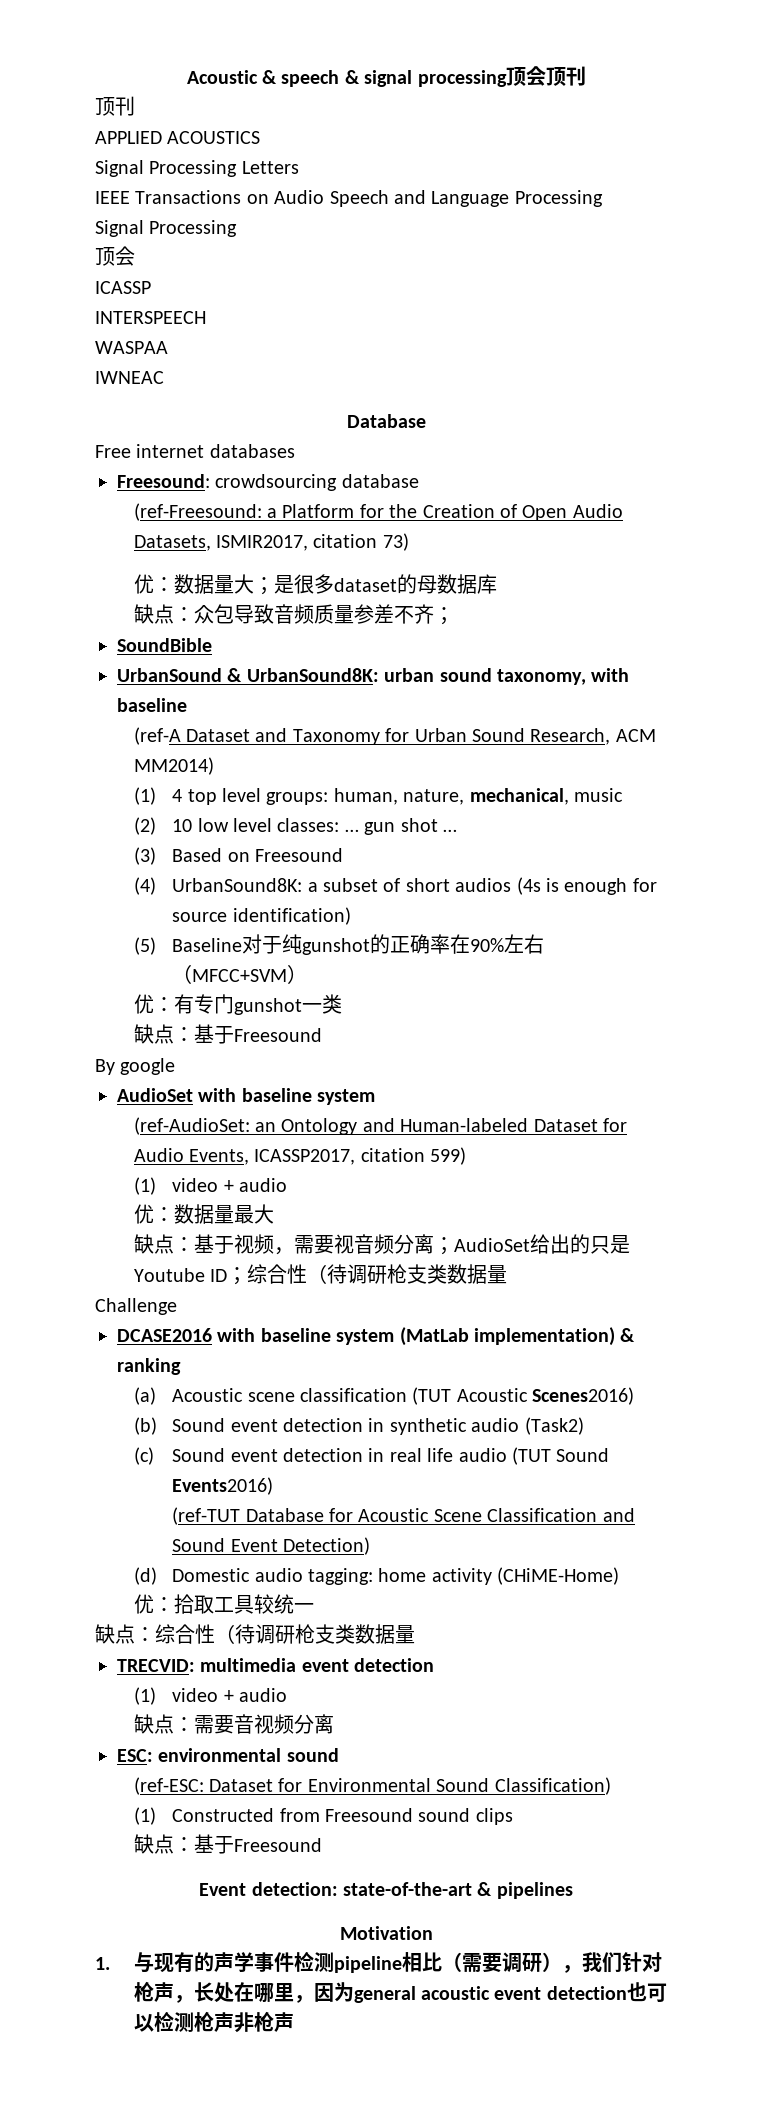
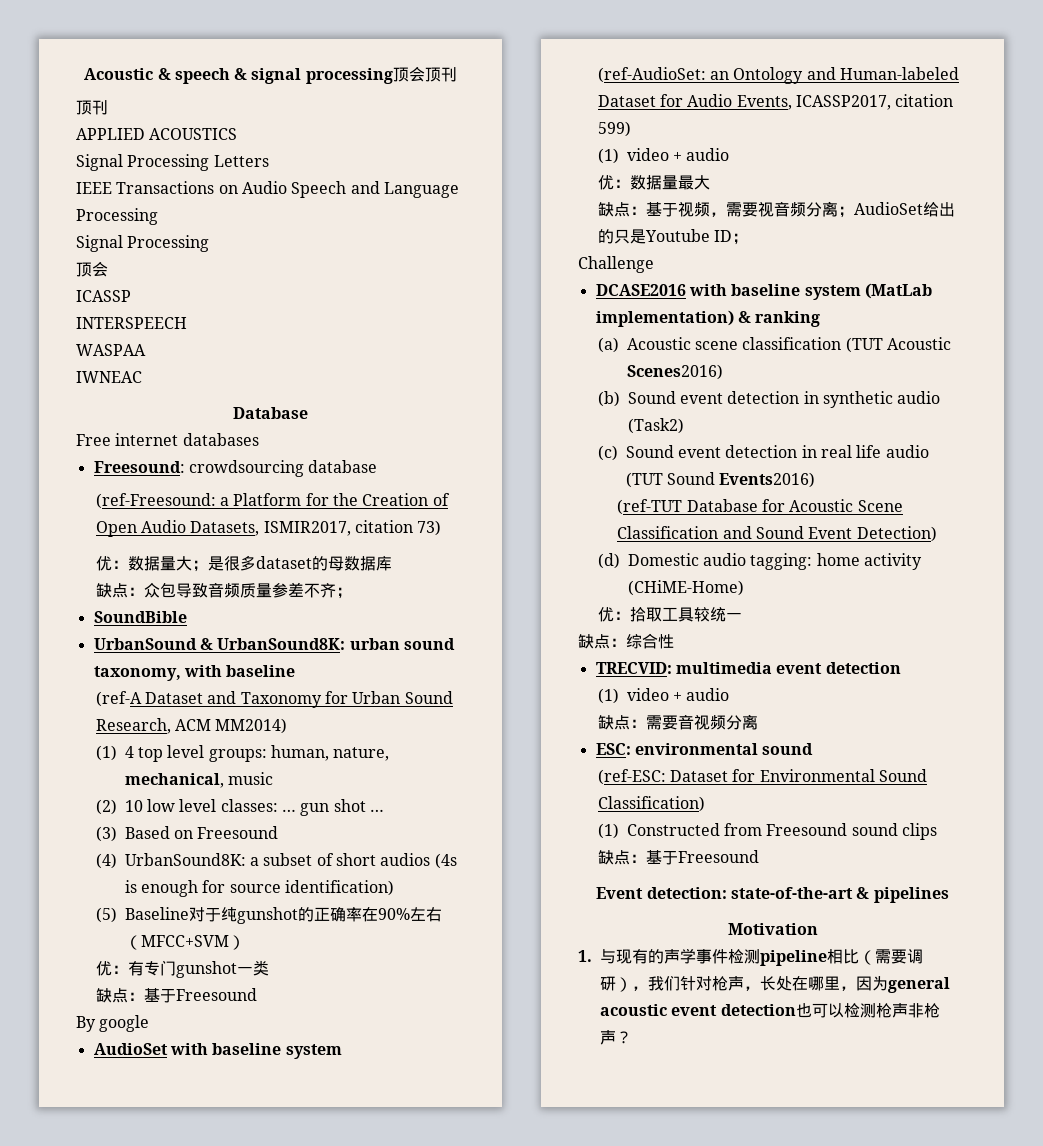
- 缺点：基于视频，需要视音频分离；AudioSet给出的只是Youtube ID；综合性（待调研枪支类数据量
+ 缺点：基于视频，需要视音频分离；AudioSet给出的只是Youtube ID；
- 缺点：综合性（待调研枪支类数据量
+ 缺点：综合性
- 1.与现有的声学事件检测pipeline相比（需要调研），我们针对枪声，长处在哪里，因为general acoustic event detection也可以检测枪声非枪声
+ 1.与现有的声学事件检测pipeline相比（需要调研），我们针对枪声，长处在哪里，因为general acoustic event detection也可以检测枪声非枪声？

